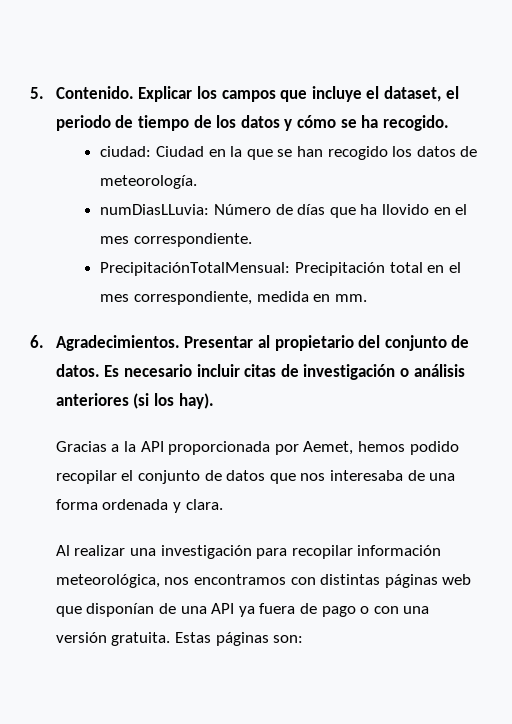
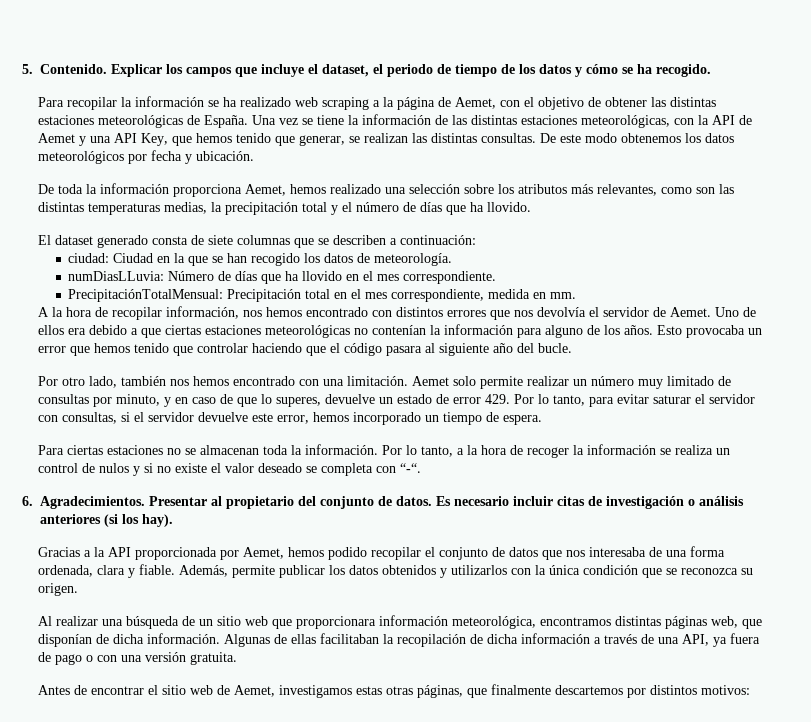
+ Para recopilar la información se ha realizado web scraping a la página de Aemet, con el objetivo de obtener las distintas estaciones meteorológicas de España. Una vez se tiene la información de las distintas estaciones meteorológicas, con la API de Aemet y una API Key, que hemos tenido que generar, se realizan las distintas consultas. De este modo obtenemos los datos meteorológicos por fecha y ubicación.
+ De toda la información proporciona Aemet, hemos realizado una selección sobre los atributos más relevantes, como son las distintas temperaturas medias, la precipitación total y el número de días que ha llovido.
+ El dataset generado consta de siete columnas que se describen a continuación:
+ A la hora de recopilar información, nos hemos encontrado con distintos errores que nos devolvía el servidor de Aemet. Uno de ellos era debido a que ciertas estaciones meteorológicas no contenían la información para alguno de los años. Esto provocaba un error que hemos tenido que controlar haciendo que el código pasara al siguiente año del bucle.
+ Por otro lado, también nos hemos encontrado con una limitación. Aemet solo permite realizar un número muy limitado de consultas por minuto, y en caso de que lo superes, devuelve un estado de error 429. Por lo tanto, para evitar saturar el servidor con consultas, si el servidor devuelve este error, hemos incorporado un tiempo de espera.
+ Para ciertas estaciones no se almacenan toda la información. Por lo tanto, a la hora de recoger la información se realiza un control de nulos y si no existe el valor deseado se completa con “-“.
- Gracias a la API proporcionada por Aemet, hemos podido recopilar el conjunto de datos que nos interesaba de una forma ordenada y clara.
- Al realizar una investigación para recopilar información meteorológica, nos encontramos con distintas páginas web que disponían de una API ya fuera de pago o con una versión gratuita. Estas páginas son:
+ Gracias a la API proporcionada por Aemet, hemos podido recopilar el conjunto de datos que nos interesaba de una forma ordenada, clara y fiable. Además, permite publicar los datos obtenidos y utilizarlos con la única condición que se reconozca su origen.
+ Al realizar una búsqueda de un sitio web que proporcionara información meteorológica, encontramos distintas páginas web, que disponían de dicha información. Algunas de ellas facilitaban la recopilación de dicha información a través de una API, ya fuera de pago o con una versión gratuita.
+ Antes de encontrar el sitio web de Aemet, investigamos estas otras páginas, que finalmente descartemos por distintos motivos:

